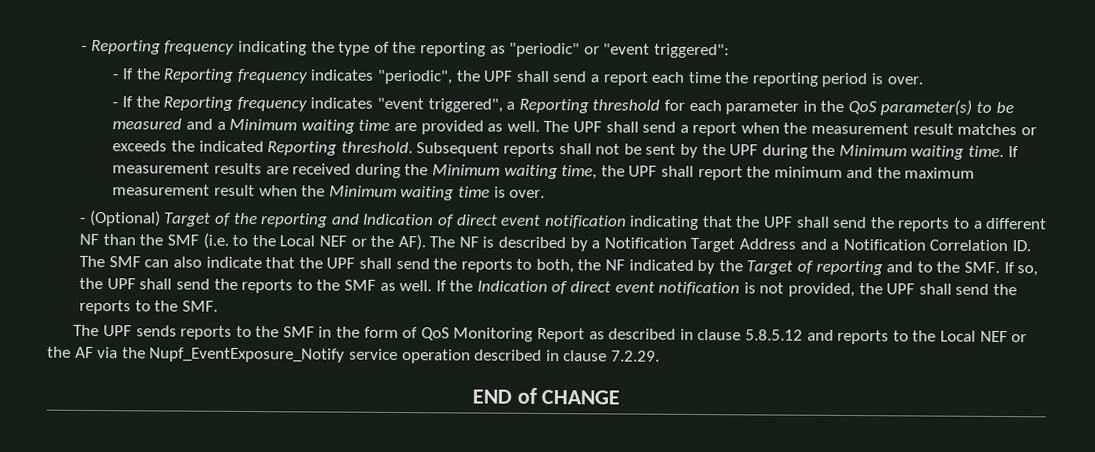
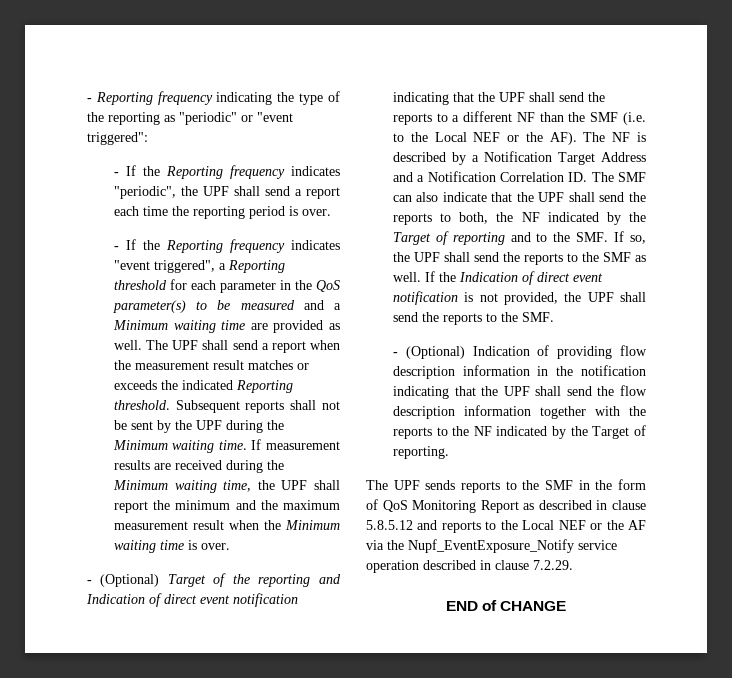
+ - (Optional) Indication of providing flow description information in the notification indicating that the UPF shall send the flow description information together with the reports to the NF indicated by the Target of reporting.

